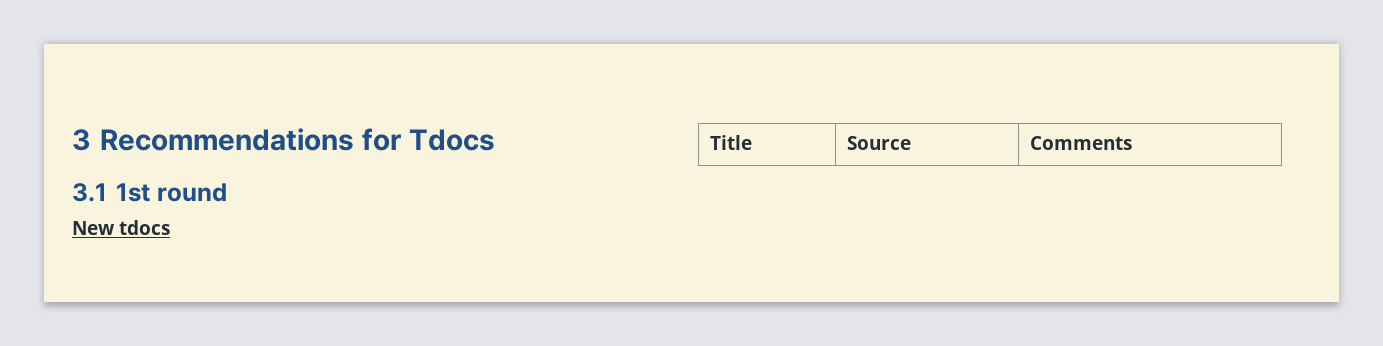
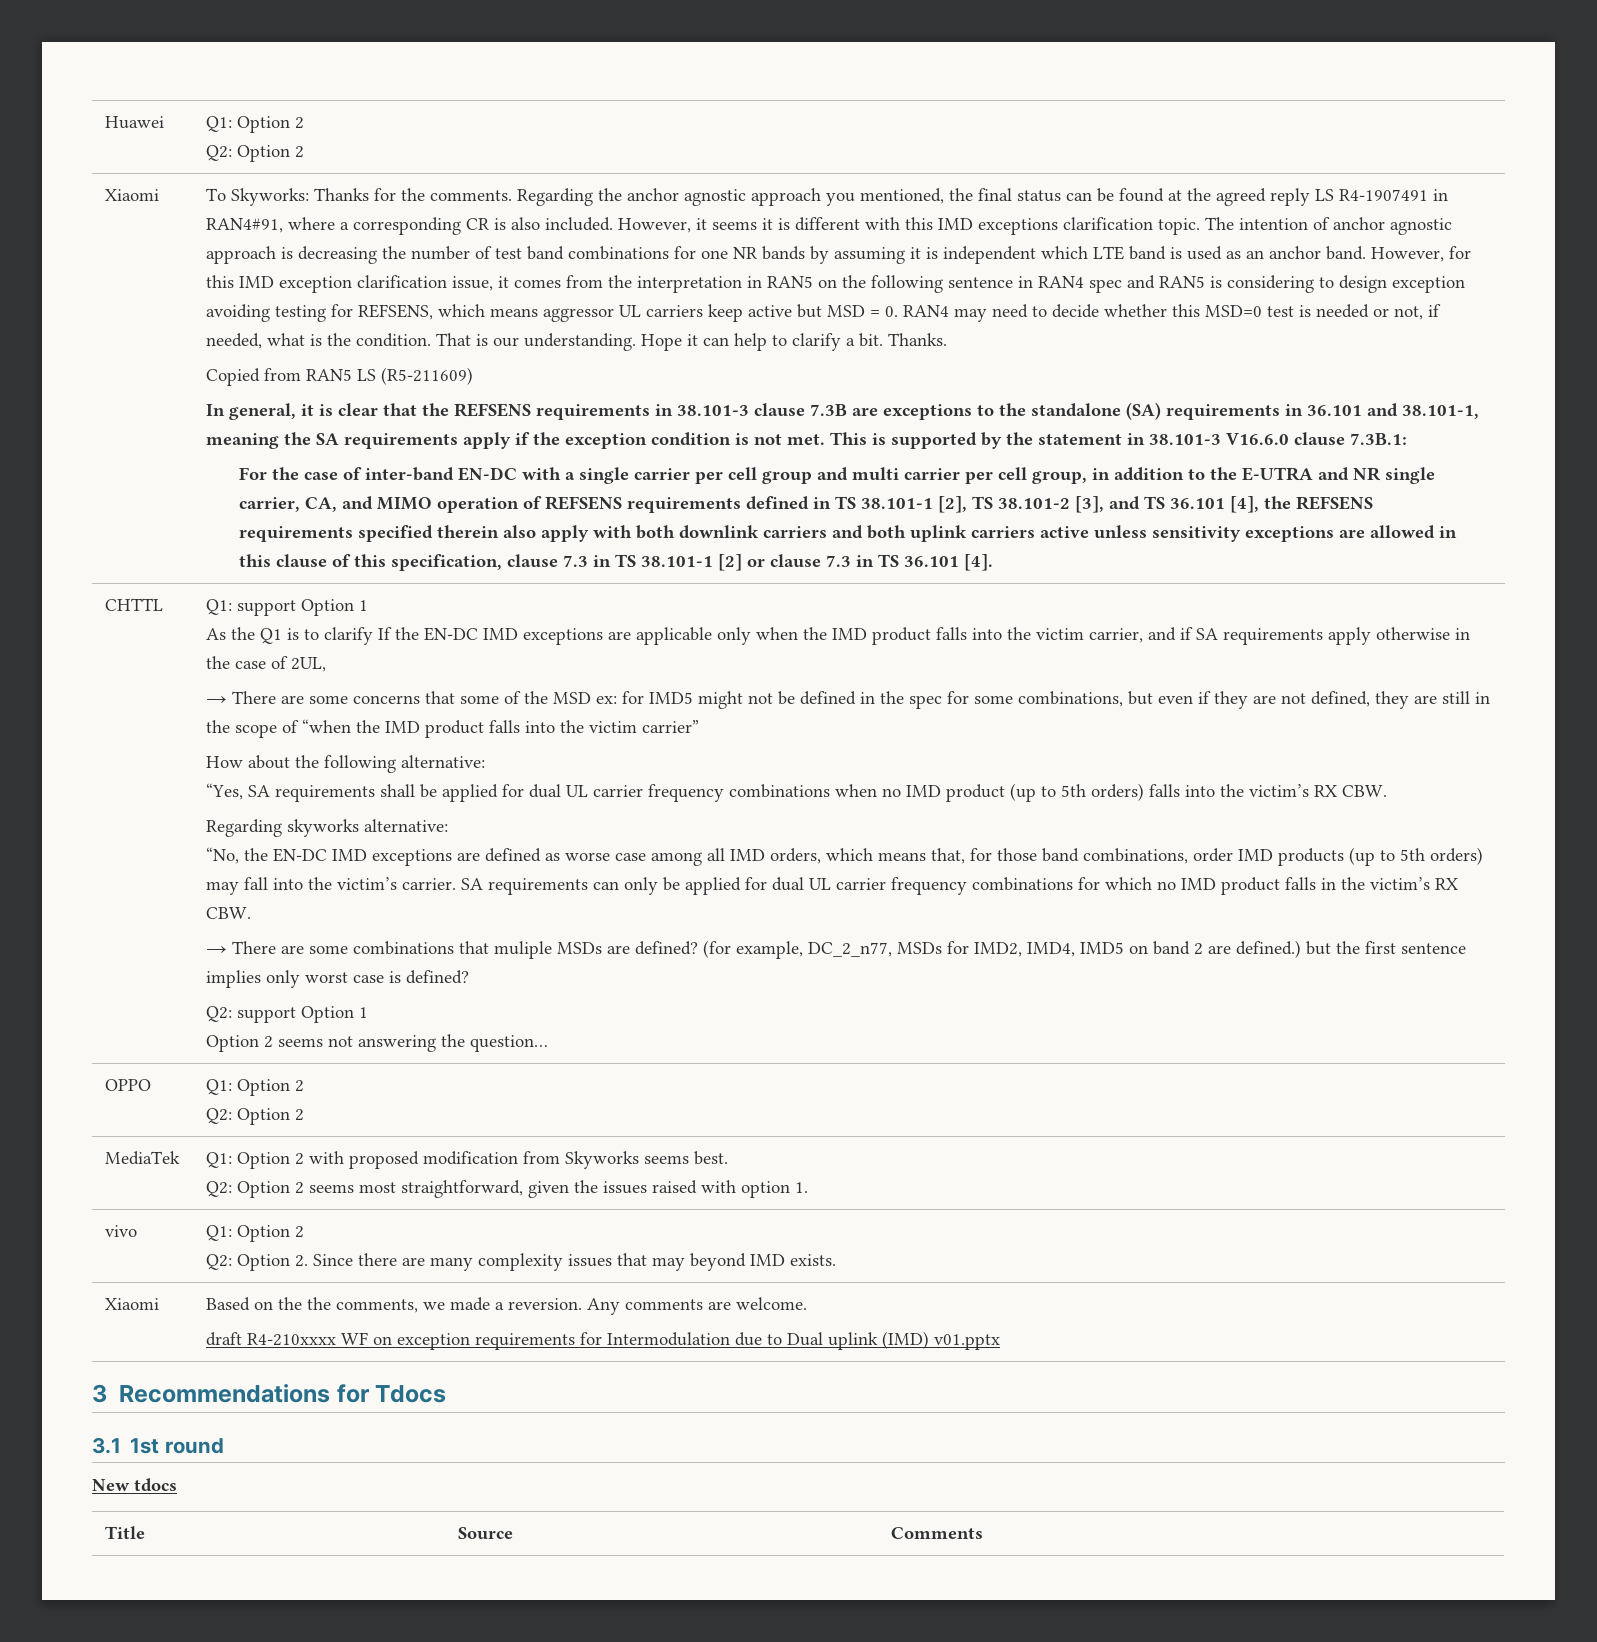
+ Huawei | Q1: Option 2
+ Q2: Option 2
+ Xiaomi | To Skyworks: Thanks for the comments. Regarding the anchor agnostic approach you mentioned, the final status can be found at the agreed reply LS R4-1907491 in RAN4#91, where a corresponding CR is also included. However, it seems it is different with this IMD exceptions clarification topic. The intention of anchor agnostic approach is decreasing the number of test band combinations for one NR bands by assuming it is independent which LTE band is used as an anchor band. However, for this IMD exception clarification issue, it comes from the interpretation in RAN5 on the following sentence in RAN4 spec and RAN5 is considering to design exception avoiding testing for REFSENS, which means aggressor UL carriers keep active but MSD = 0. RAN4 may need to decide whether this MSD=0 test is needed or not, if needed, what is the condition. That is our understanding. Hope it can help to clarify a bit. Thanks.
+ Copied from RAN5 LS (R5-211609)
+ In general, it is clear that the REFSENS requirements in 38.101-3 clause 7.3B are exceptions to the standalone (SA) requirements in 36.101 and 38.101-1, meaning the SA requirements apply if the exception condition is not met. This is supported by the statement in 38.101-3 V16.6.0 clause 7.3B.1:
+ For the case of inter-band EN-DC with a single carrier per cell group and multi carrier per cell group, in addition to the E-UTRA and NR single carrier, CA, and MIMO operation of REFSENS requirements defined in TS 38.101-1 [2], TS 38.101-2 [3], and TS 36.101 [4], the REFSENS requirements specified therein also apply with both downlink carriers and both uplink carriers active unless sensitivity exceptions are allowed in this clause of this specification, clause 7.3 in TS 38.101-1 [2] or clause 7.3 in TS 36.101 [4].
+ CHTTL | Q1: support Option 1
+ As the Q1 is to clarify If the EN-DC IMD exceptions are applicable only when the IMD product falls into the victim carrier, and if SA requirements apply otherwise in the case of 2UL,
+ → There are some concerns that some of the MSD ex: for IMD5 might not be defined in the spec for some combinations, but even if they are not defined, they are still in the scope of “when the IMD product falls into the victim carrier”
+ How about the following alternative:
+ “Yes, SA requirements shall be applied for dual UL carrier frequency combinations when no IMD product (up to 5th orders) falls into the victim’s RX CBW.
+ Regarding skyworks alternative:
+ “No, the EN-DC IMD exceptions are defined as worse case among all IMD orders, which means that, for those band combinations, order IMD products (up to 5th orders) may fall into the victim’s carrier. SA requirements can only be applied for dual UL carrier frequency combinations for which no IMD product falls in the victim’s RX CBW.
+ → There are some combinations that muliple MSDs are defined? (for example, DC_2_n77, MSDs for IMD2, IMD4, IMD5 on band 2 are defined.) but the first sentence implies only worst case is defined?
+ Q2: support Option 1
+ Option 2 seems not answering the question…
+ OPPO | Q1: Option 2
+ Q2: Option 2
+ MediaTek | Q1: Option 2 with proposed modification from Skyworks seems best.
+ Q2: Option 2 seems most straightforward, given the issues raised with option 1.
+ vivo | Q1: Option 2
+ Q2: Option 2. Since there are many complexity issues that may beyond IMD exists.
+ Xiaomi | Based on the the comments, we made a reversion. Any comments are welcome.
+ draft R4-210xxxx WF on exception requirements for Intermodulation due to Dual uplink (IMD) v01.pptx

